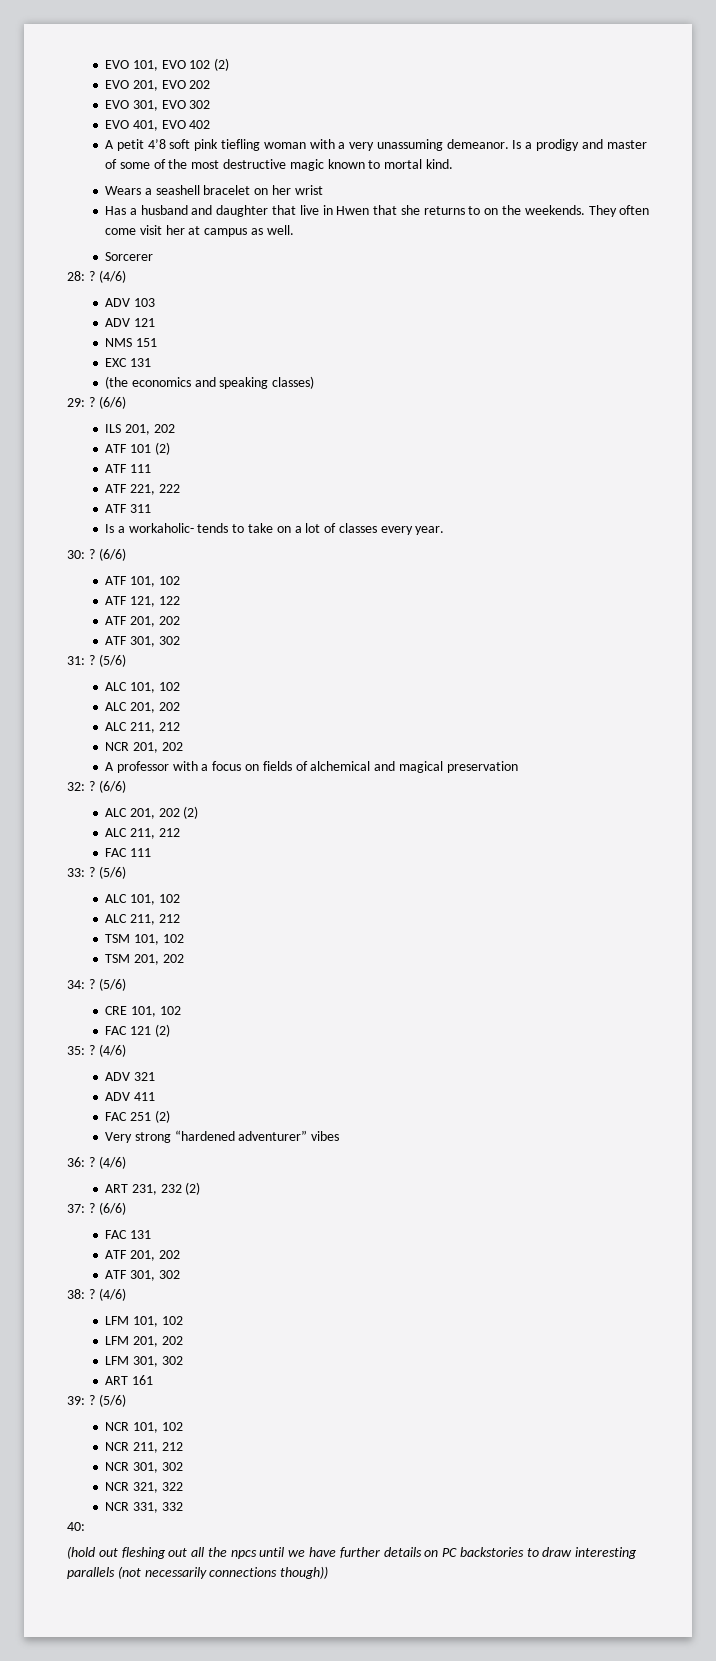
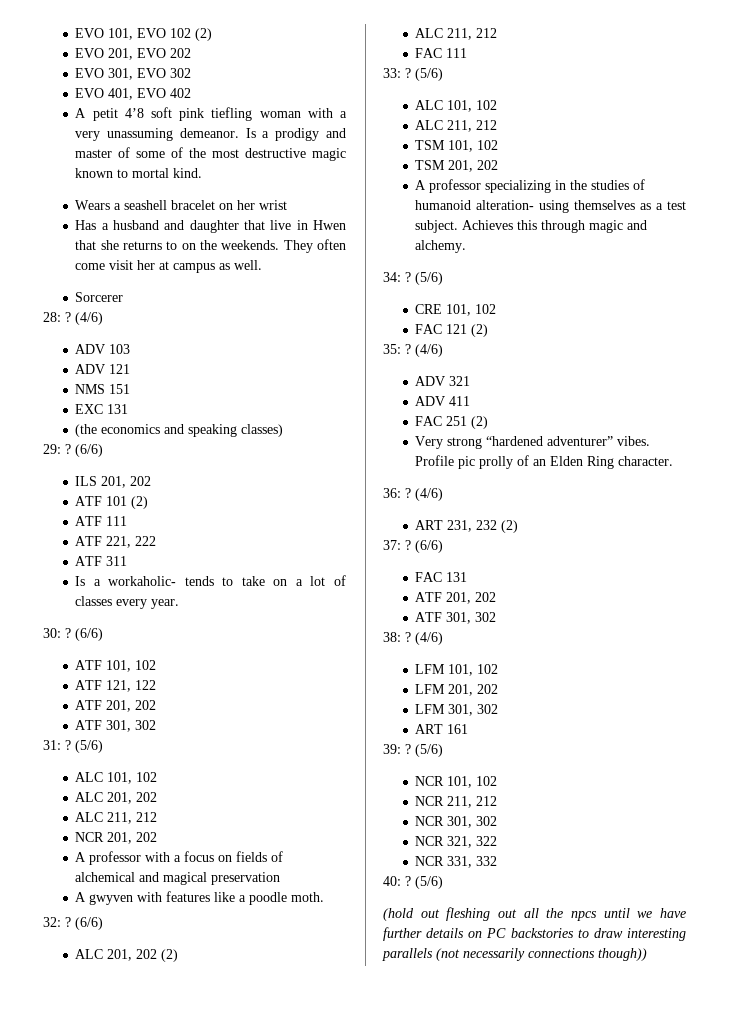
+ A gwyven with features like a poodle moth.
+ A professor specializing in the studies of humanoid alteration- using themselves as a test subject. Achieves this through magic and alchemy.
- Very strong “hardened adventurer” vibes
+ Very strong “hardened adventurer” vibes. Profile pic prolly of an Elden Ring character.
- 40:
+ 40: ? (5/6)

